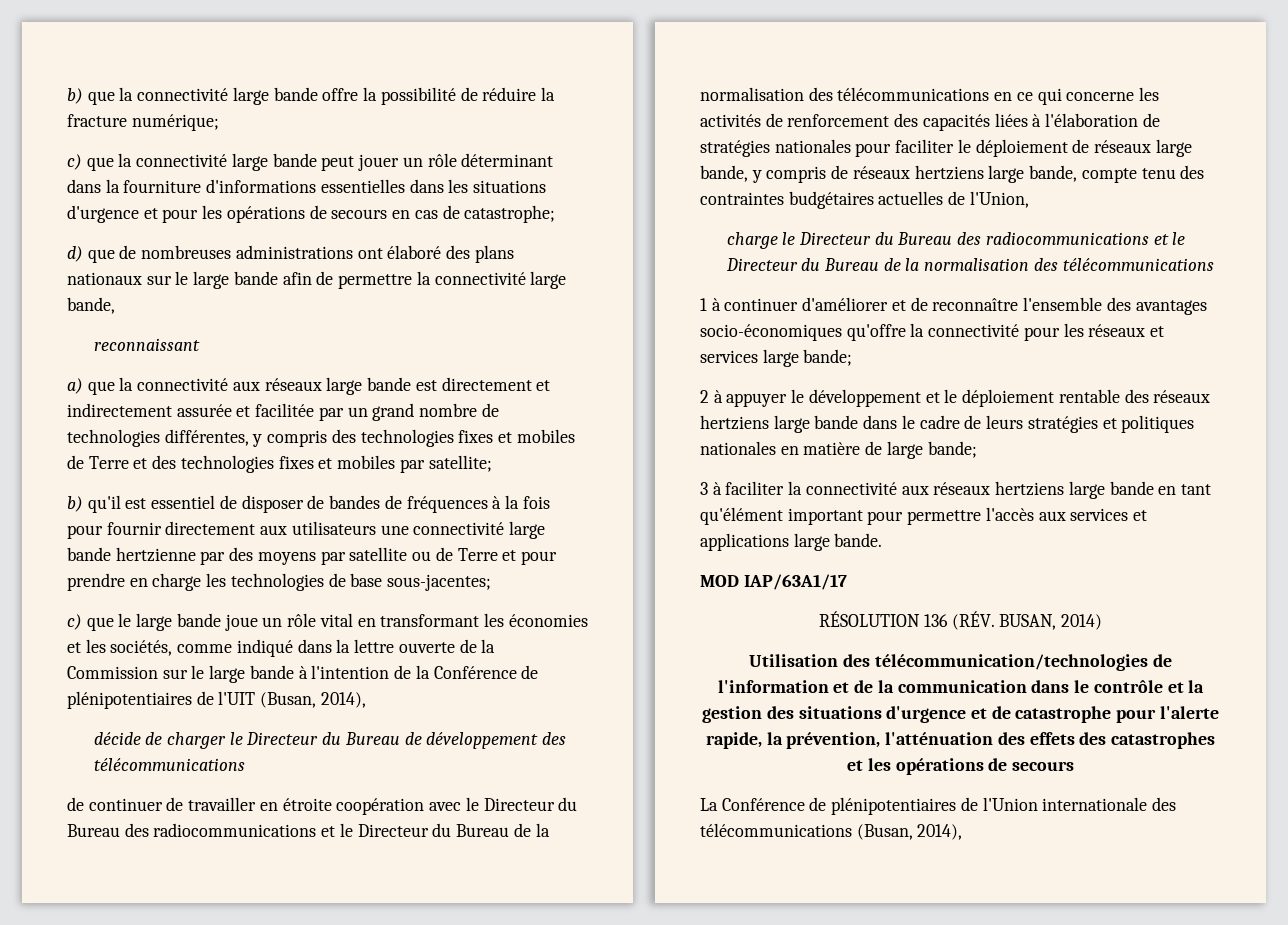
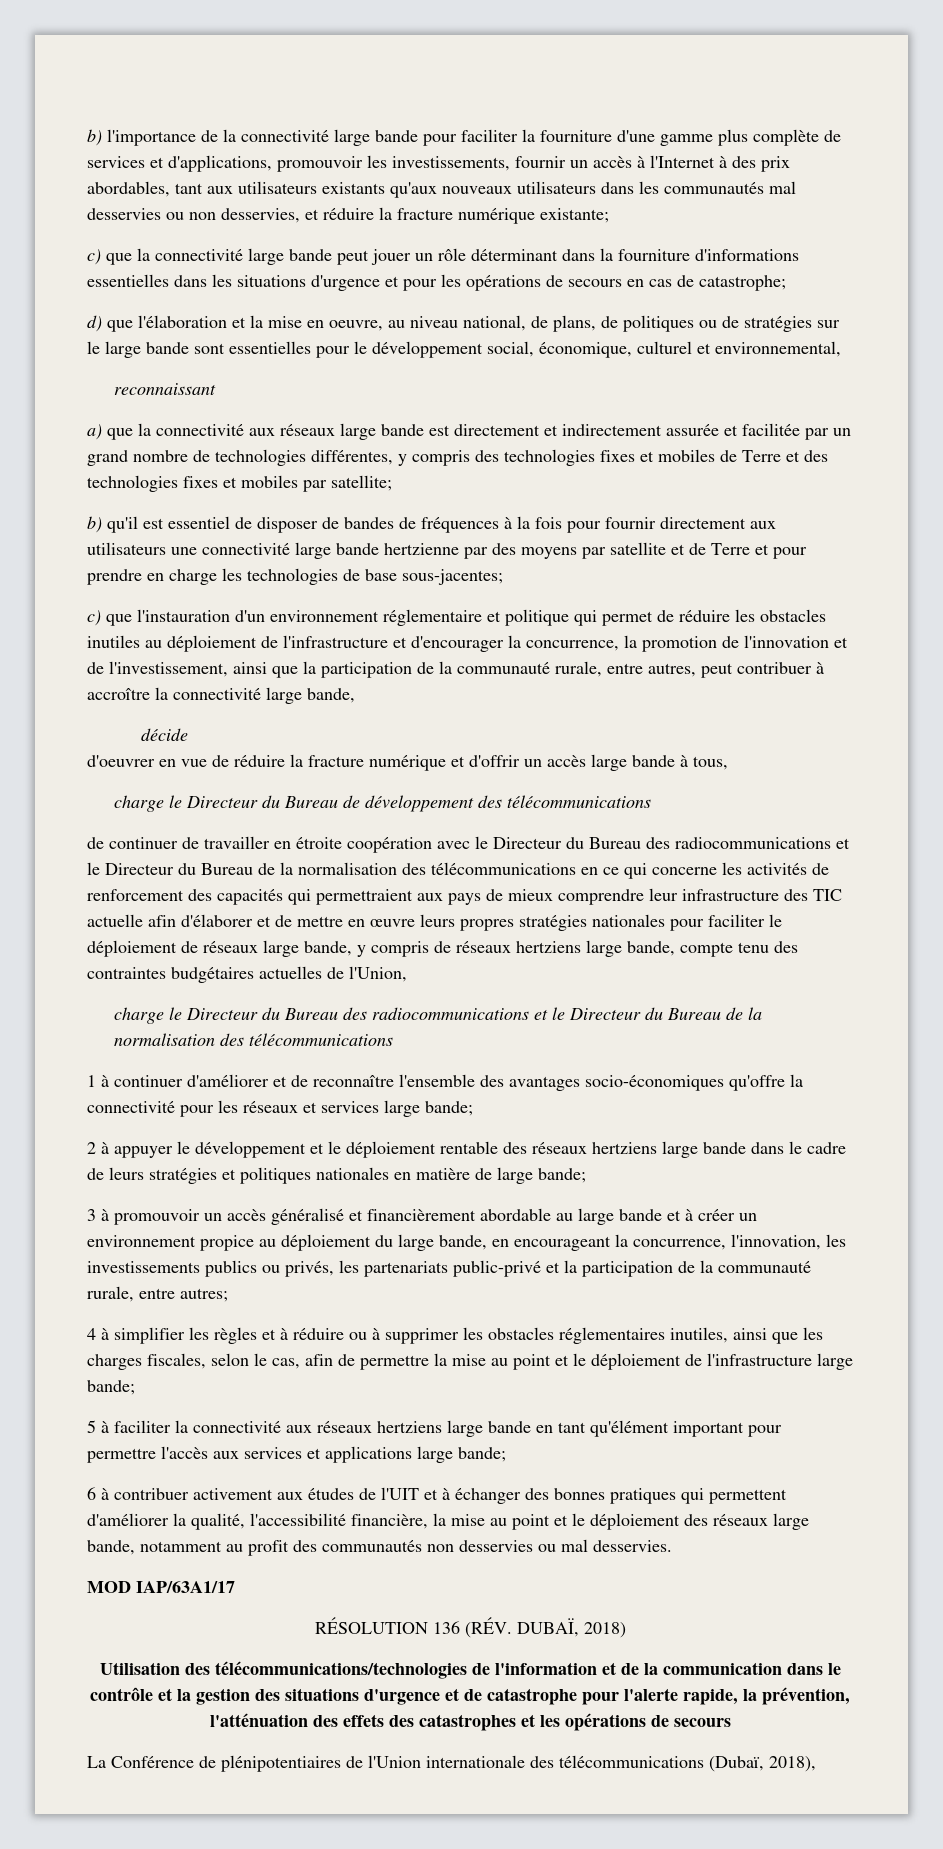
- b) que la connectivité large bande offre la possibilité de réduire la fracture numérique;
+ b) l'importance de la connectivité large bande pour faciliter la fourniture d'une gamme plus complète de services et d'applications, promouvoir les investissements, fournir un accès à l'Internet à des prix abordables, tant aux utilisateurs existants qu'aux nouveaux utilisateurs dans les communautés mal desservies ou non desservies, et réduire la fracture numérique existante;
- d) que de nombreuses administrations ont élaboré des plans nationaux sur le large bande afin de permettre la connectivité large bande,
+ d) que l'élaboration et la mise en oeuvre, au niveau national, de plans, de politiques ou de stratégies sur le large bande sont essentielles pour le développement social, économique, culturel et environnemental,
- b) qu'il est essentiel de disposer de bandes de fréquences à la fois pour fournir directement aux utilisateurs une connectivité large bande hertzienne par des moyens par satellite ou de Terre et pour prendre en charge les technologies de base sous-jacentes;
+ b) qu'il est essentiel de disposer de bandes de fréquences à la fois pour fournir directement aux utilisateurs une connectivité large bande hertzienne par des moyens par satellite et de Terre et pour prendre en charge les technologies de base sous-jacentes;
- c) que le large bande joue un rôle vital en transformant les économies et les sociétés, comme indiqué dans la lettre ouverte de la Commission sur le large bande à l'intention de la Conférence de plénipotentiaires de l'UIT (Busan, 2014),
- décide de charger le Directeur du Bureau de développement des télécommunications
+ c) que l'instauration d'un environnement réglementaire et politique qui permet de réduire les obstacles inutiles au déploiement de l'infrastructure et d'encourager la concurrence, la promotion de l'innovation et de l'investissement, ainsi que la participation de la communauté rurale, entre autres, peut contribuer à accroître la connectivité large bande,
+ décide
+ d'oeuvrer en vue de réduire la fracture numérique et d'offrir un accès large bande à tous,
+ charge le Directeur du Bureau de développement des télécommunications
- de continuer de travailler en étroite coopération avec le Directeur du Bureau des radiocommunications et le Directeur du Bureau de la normalisation des télécommunications en ce qui concerne les activités de renforcement des capacités liées à l'élaboration de stratégies nationales pour faciliter le déploiement de réseaux large bande, y compris de réseaux hertziens large bande, compte tenu des contraintes budgétaires actuelles de l'Union,
+ de continuer de travailler en étroite coopération avec le Directeur du Bureau des radiocommunications et le Directeur du Bureau de la normalisation des télécommunications en ce qui concerne les activités de renforcement des capacités qui permettraient aux pays de mieux comprendre leur infrastructure des TIC actuelle afin d'élaborer et de mettre en œuvre leurs propres stratégies nationales pour faciliter le déploiement de réseaux large bande, y compris de réseaux hertziens large bande, compte tenu des contraintes budgétaires actuelles de l'Union,
- 3 à faciliter la connectivité aux réseaux hertziens large bande en tant qu'élément important pour permettre l'accès aux services et applications large bande.
+ 3 à promouvoir un accès généralisé et financièrement abordable au large bande et à créer un environnement propice au déploiement du large bande, en encourageant la concurrence, l'innovation, les investissements publics ou privés, les partenariats public-privé et la participation de la communauté rurale, entre autres;
+ 4 à simplifier les règles et à réduire ou à supprimer les obstacles réglementaires inutiles, ainsi que les charges fiscales, selon le cas, afin de permettre la mise au point et le déploiement de l'infrastructure large bande;
+ 5 à faciliter la connectivité aux réseaux hertziens large bande en tant qu'élément important pour permettre l'accès aux services et applications large bande;
+ 6 à contribuer activement aux études de l'UIT et à échanger des bonnes pratiques qui permettent d'améliorer la qualité, l'accessibilité financière, la mise au point et le déploiement des réseaux large bande, notamment au profit des communautés non desservies ou mal desservies.
- RÉSOLUTION 136 (RÉV. BUSAN, 2014)
+ RÉSOLUTION 136 (RÉV. DUBAÏ, 2018)
- Utilisation des télécommunication/technologies de l'information et de la communication dans le contrôle et la gestion des situations d'urgence et de catastrophe pour l'alerte rapide, la prévention, l'atténuation des effets des catastrophes et les opérations de secours
+ Utilisation des télécommunications/technologies de l'information et de la communication dans le contrôle et la gestion des situations d'urgence et de catastrophe pour l'alerte rapide, la prévention, l'atténuation des effets des catastrophes et les opérations de secours
- La Conférence de plénipotentiaires de l'Union internationale des télécommunications (Busan, 2014),
+ La Conférence de plénipotentiaires de l'Union internationale des télécommunications (Dubaï, 2018),

